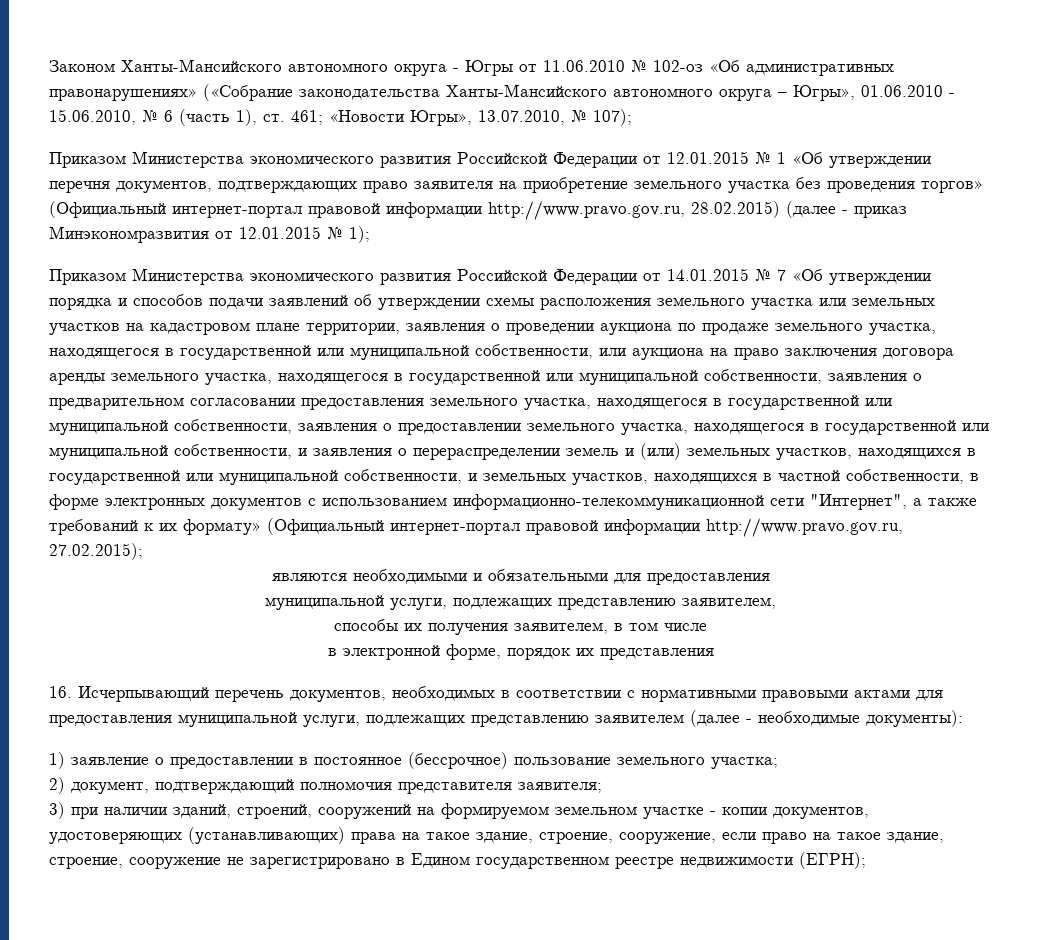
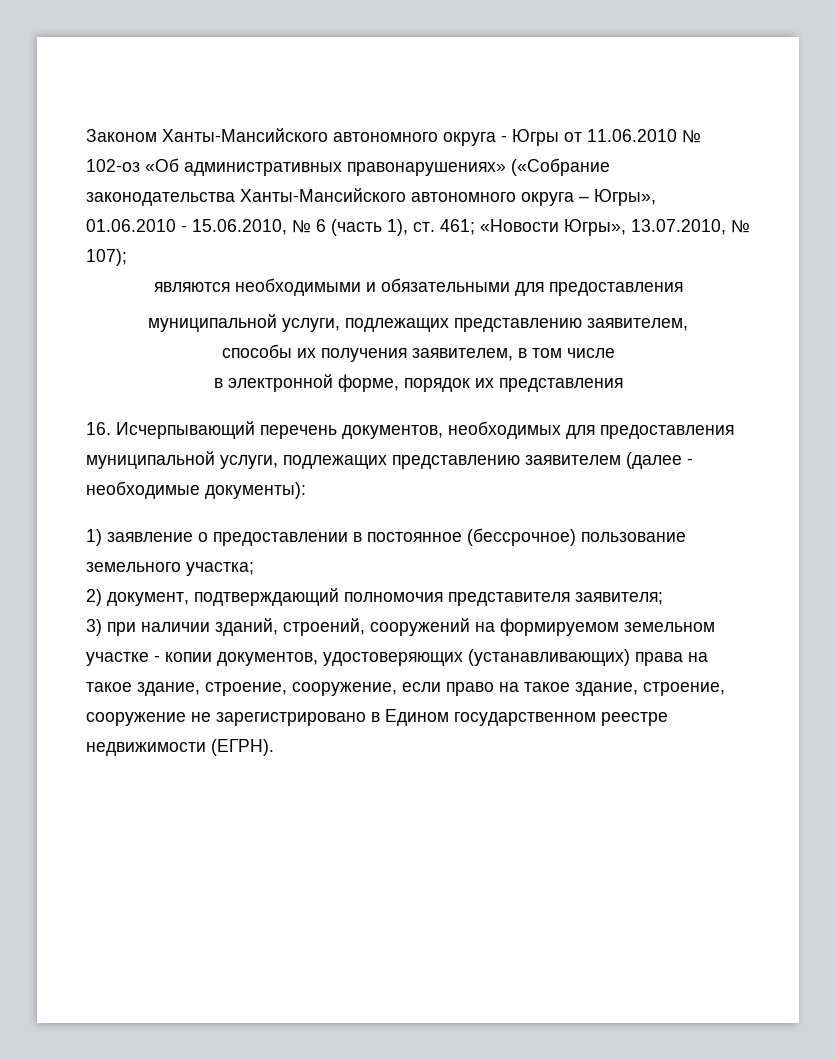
- Приказом Министерства экономического развития Российской Федерации от 12.01.2015 № 1 «Об утверждении перечня документов, подтверждающих право заявителя на приобретение земельного участка без проведения торгов» (Официальный интернет-портал правовой информации http://www.pravo.gov.ru, 28.02.2015) (далее - приказ Минэкономразвития от 12.01.2015 № 1);
- Приказом Министерства экономического развития Российской Федерации от 14.01.2015 № 7 «Об утверждении порядка и способов подачи заявлений об утверждении схемы расположения земельного участка или земельных участков на кадастровом плане территории, заявления о проведении аукциона по продаже земельного участка, находящегося в государственной или муниципальной собственности, или аукциона на право заключения договора аренды земельного участка, находящегося в государственной или муниципальной собственности, заявления о предварительном согласовании предоставления земельного участка, находящегося в государственной или муниципальной собственности, заявления о предоставлении земельного участка, находящегося в государственной или муниципальной собственности, и заявления о перераспределении земель и (или) земельных участков, находящихся в государственной или муниципальной собственности, и земельных участков, находящихся в частной собственности, в форме электронных документов с использованием информационно-телекоммуникационной сети "Интернет", а также требований к их формату» (Официальный интернет-портал правовой информации http://www.pravo.gov.ru, 27.02.2015);
- 16. Исчерпывающий перечень документов, необходимых в соответствии с нормативными правовыми актами для предоставления муниципальной услуги, подлежащих представлению заявителем (далее - необходимые документы):
+ 16. Исчерпывающий перечень документов, необходимых для предоставления муниципальной услуги, подлежащих представлению заявителем (далее - необходимые документы):
- 3) при наличии зданий, строений, сооружений на формируемом земельном участке - копии документов, удостоверяющих (устанавливающих) права на такое здание, строение, сооружение, если право на такое здание, строение, сооружение не зарегистрировано в Едином государственном реестре недвижимости (ЕГРН);
+ 3) при наличии зданий, строений, сооружений на формируемом земельном участке - копии документов, удостоверяющих (устанавливающих) права на такое здание, строение, сооружение, если право на такое здание, строение, сооружение не зарегистрировано в Едином государственном реестре недвижимости (ЕГРН).

